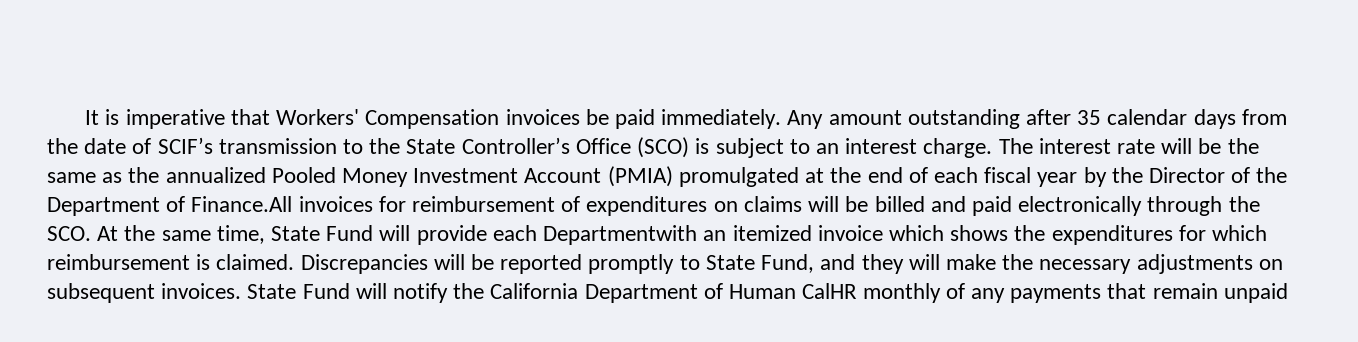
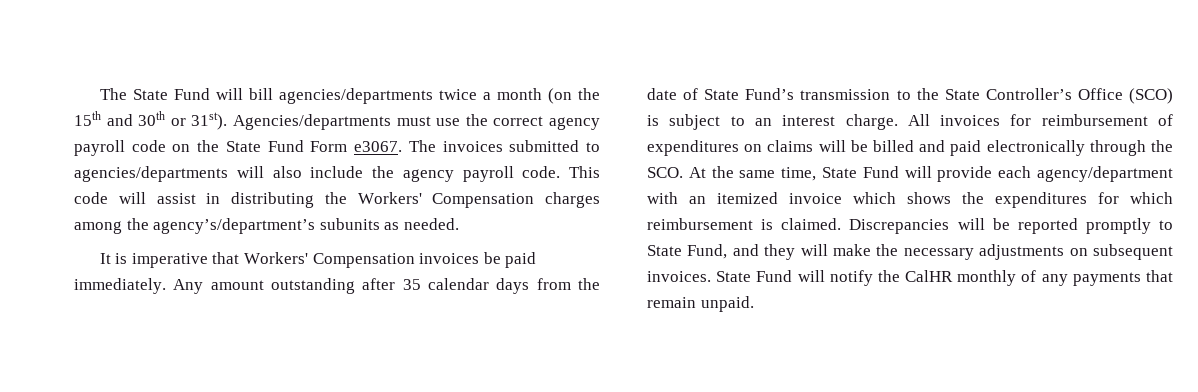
+ The State Fund will bill agencies/departments twice a month (on the 15th and 30th or 31st). Agencies/departments must use the correct agency payroll code on the State Fund Form e3067. The invoices submitted to agencies/departments will also include the agency payroll code. This code will assist in distributing the Workers' Compensation charges among the agency’s/department’s subunits as needed.
- Any amount outstanding after 35 calendar days from the date of SCIF’s transmission to the State Controller’s Office (SCO) is subject to an interest charge.
+ Any amount outstanding after 35 calendar days from the date of State Fund’s transmission to the State Controller’s Office (SCO) is subject to an interest charge.
- The interest rate will be the same as the annualized Pooled Money Investment Account (PMIA) promulgated at the end of each fiscal year by the Director of the Department of Finance.All invoices for reimbursement of expenditures on claims will be billed and paid electronically through the SCO. At the same time, State Fund will provide each Departmentwith an itemized invoice which shows the expenditures for which reimbursement is claimed.
+ All invoices for reimbursement of expenditures on claims will be billed and paid electronically through the SCO. At the same time, State Fund will provide each agency/department with an itemized invoice which shows the expenditures for which reimbursement is claimed.
- State Fund will notify the California Department of Human CalHR monthly of any payments that remain unpaid
+ State Fund will notify the CalHR monthly of any payments that remain unpaid.

